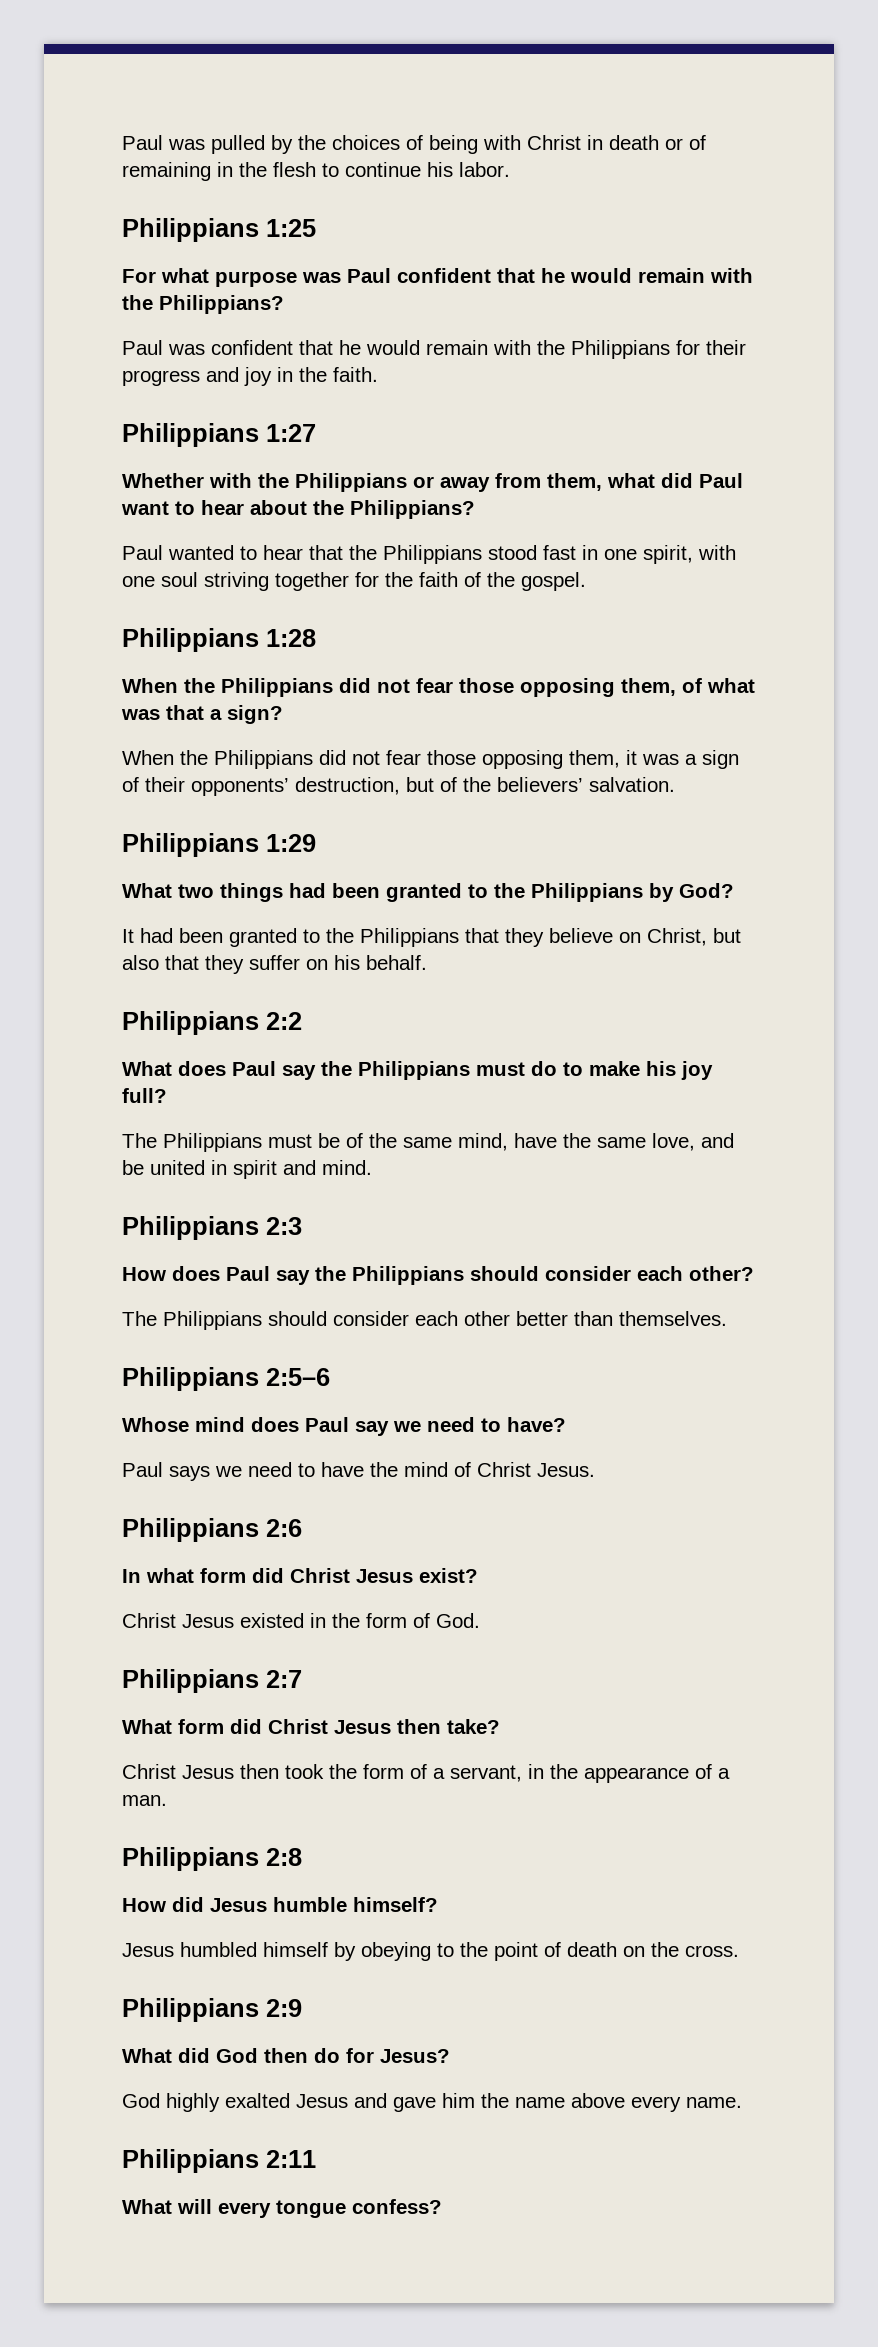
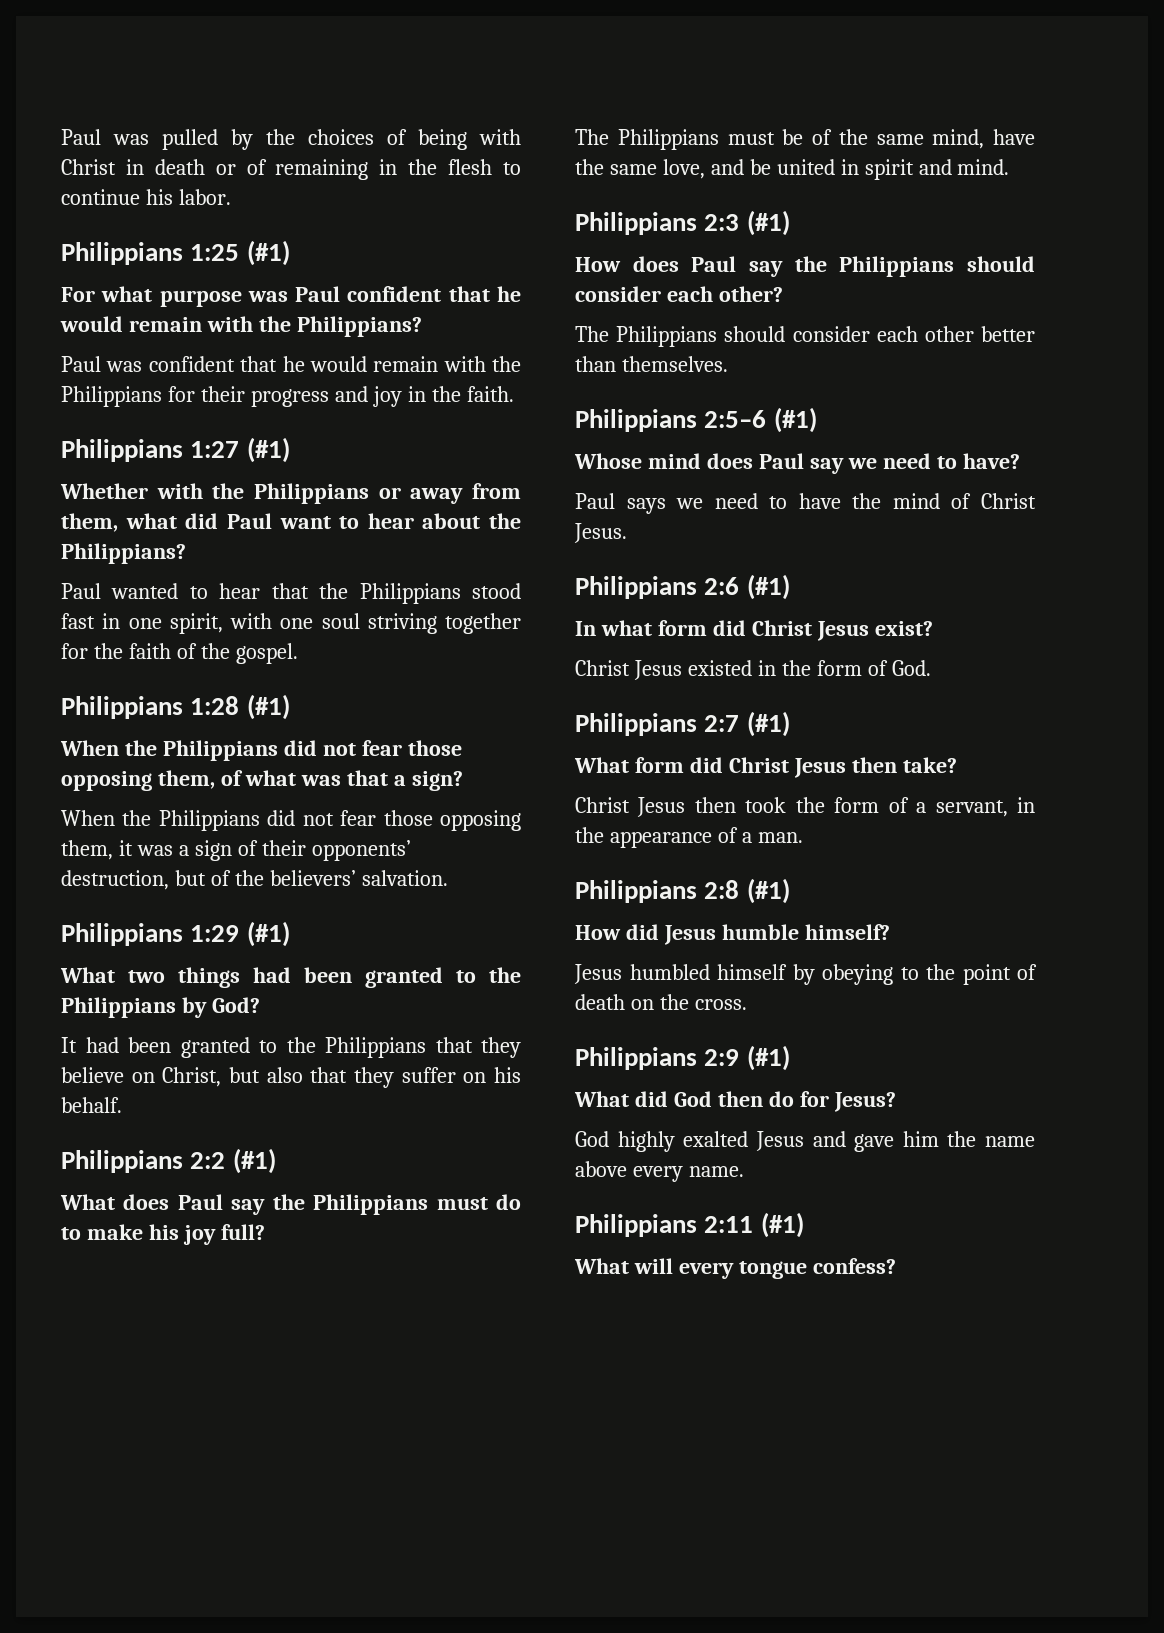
- Philippians 1:25
+ Philippians 1:25 (#1)
- Philippians 1:27
+ Philippians 1:27 (#1)
- Philippians 1:28
+ Philippians 1:28 (#1)
- Philippians 1:29
+ Philippians 1:29 (#1)
- Philippians 2:2
+ Philippians 2:2 (#1)
- Philippians 2:3
+ Philippians 2:3 (#1)
- Philippians 2:5–6
+ Philippians 2:5–6 (#1)
- Philippians 2:6
+ Philippians 2:6 (#1)
- Philippians 2:7
+ Philippians 2:7 (#1)
- Philippians 2:8
+ Philippians 2:8 (#1)
- Philippians 2:9
+ Philippians 2:9 (#1)
- Philippians 2:11
+ Philippians 2:11 (#1)

